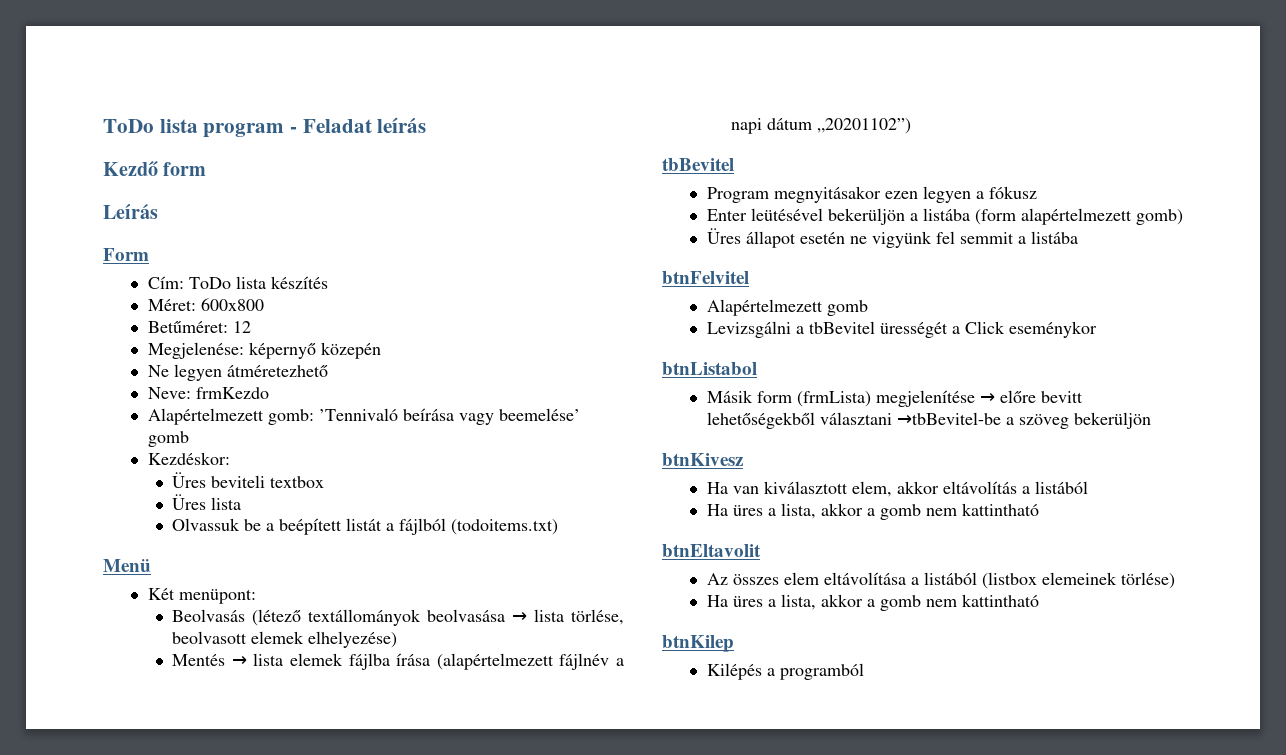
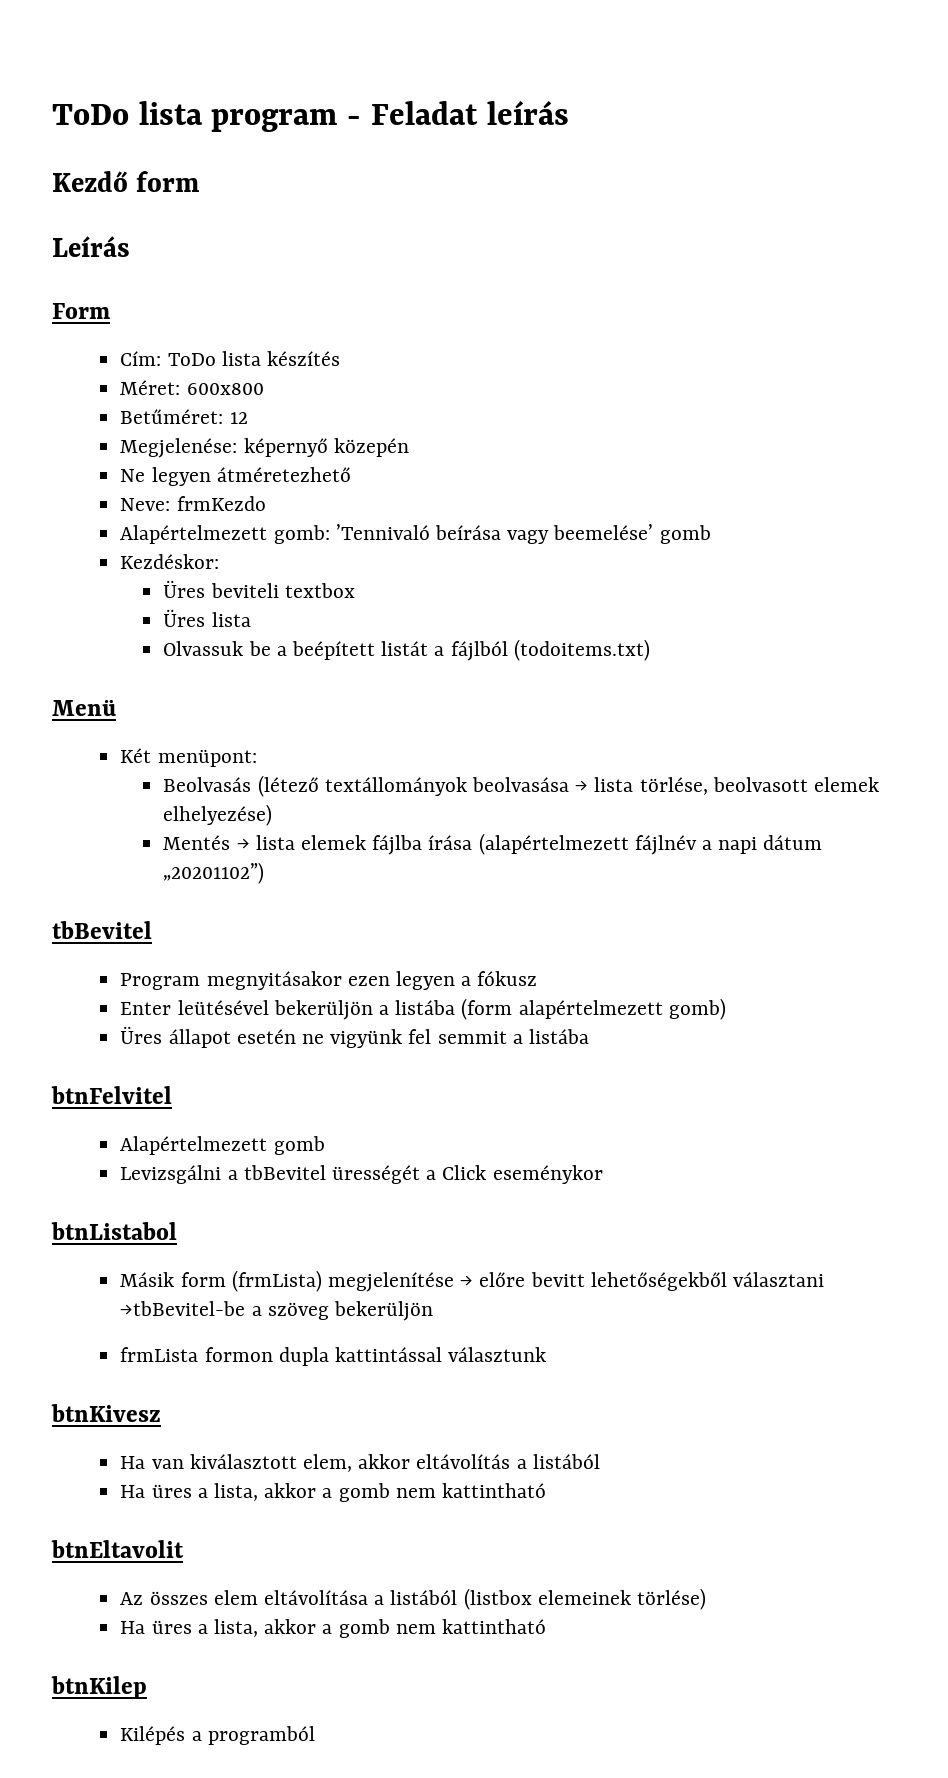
+ frmLista formon dupla kattintással választunk

